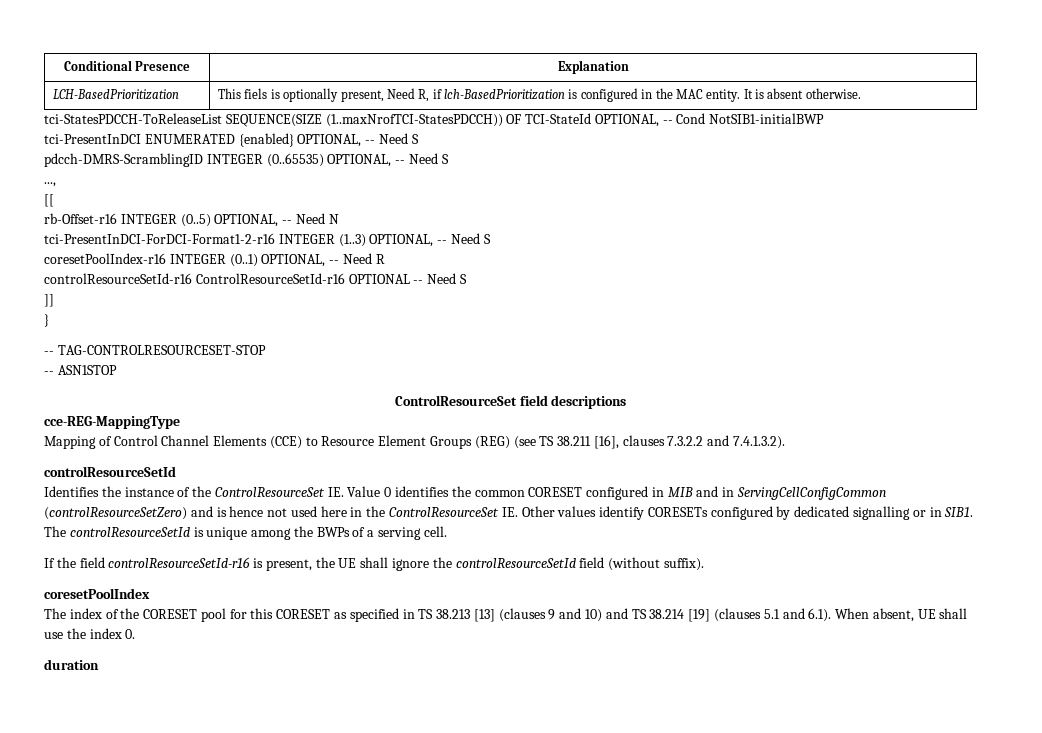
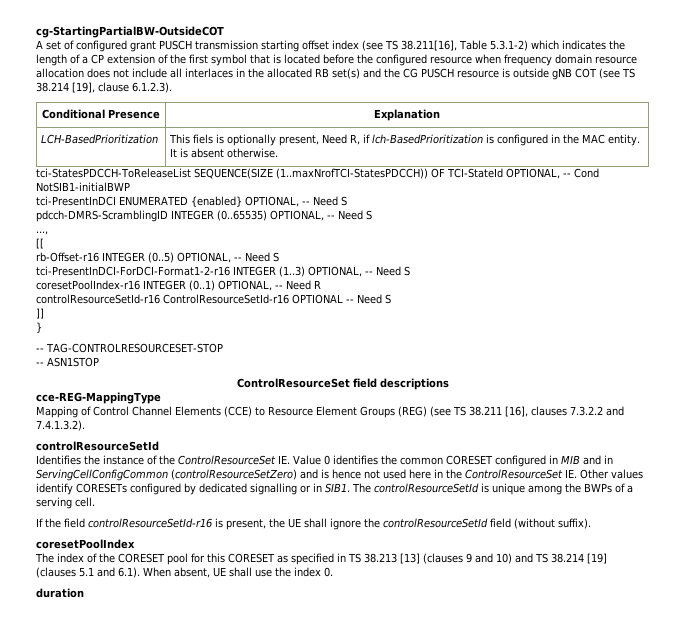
+ cg-StartingPartialBW-OutsideCOT
+ A set of configured grant PUSCH transmission starting offset index (see TS 38.211[16], Table 5.3.1-2) which indicates the length of a CP extension of the first symbol that is located before the configured resource when frequency domain resource allocation does not include all interlaces in the allocated RB set(s) and the CG PUSCH resource is outside gNB COT (see TS 38.214 [19], clause 6.1.2.3).
- rb-Offset-r16 INTEGER (0..5) OPTIONAL, -- Need N
+ rb-Offset-r16 INTEGER (0..5) OPTIONAL, -- Need S

